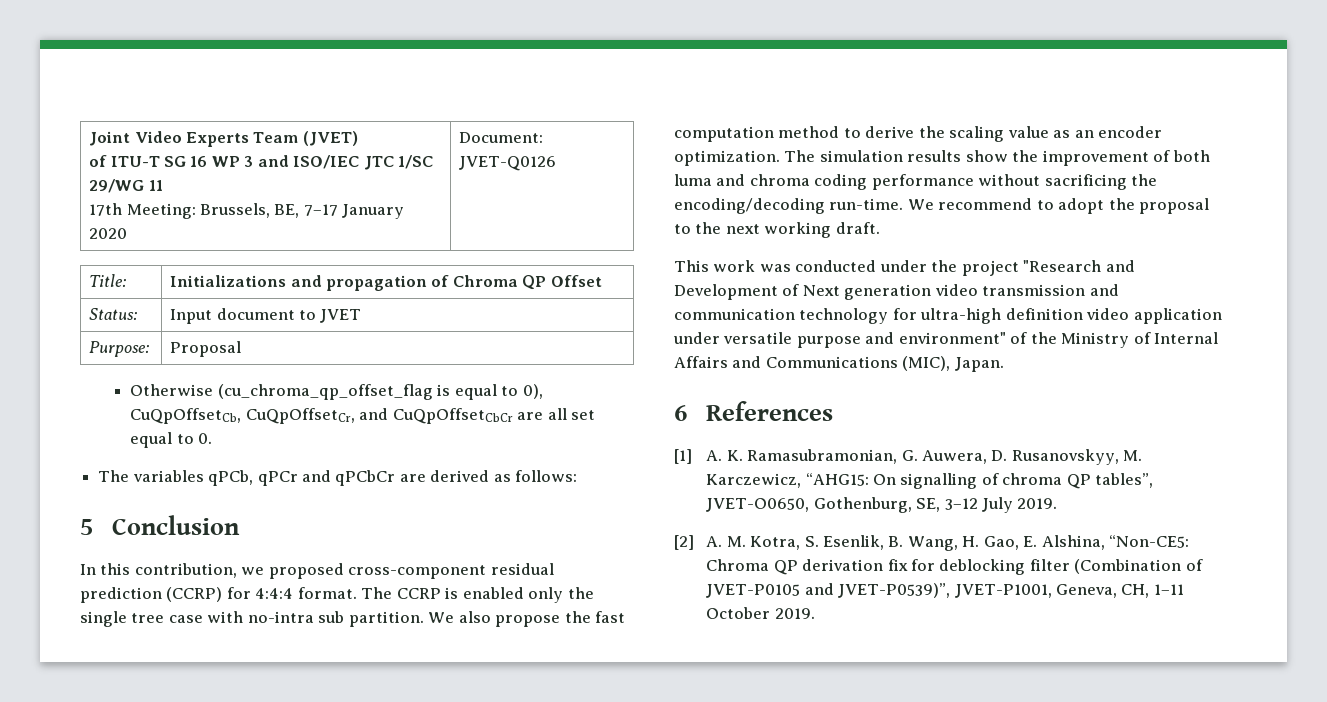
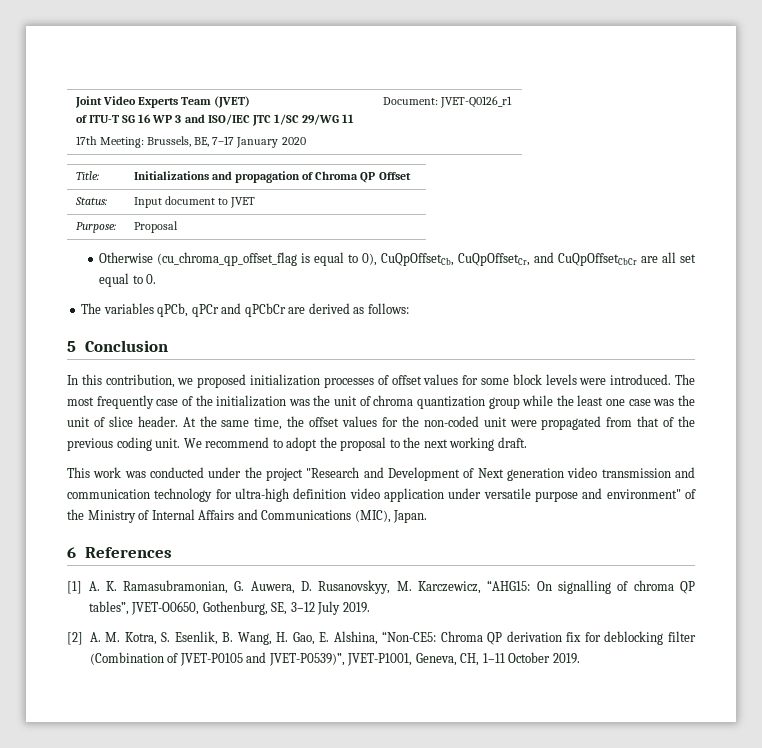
  Joint Video Experts Team (JVET)
  of ITU-T SG 16 WP 3 and ISO/IEC JTC 1/SC 29/WG 11
- 17th Meeting: Brussels, BE, 7–17 January 2020 | Document: JVET-Q0126
+ 17th Meeting: Brussels, BE, 7–17 January 2020 | Document: JVET-Q0126_r1
- In this contribution, we proposed cross-component residual prediction (CCRP) for 4:4:4 format. The CCRP is enabled only the single tree case with no-intra sub partition. We also propose the fast computation method to derive the scaling value as an encoder optimization. The simulation results show the improvement of both luma and chroma coding performance without sacrificing the encoding/decoding run-time.
+ In this contribution, we proposed initialization processes of offset values for some block levels were introduced. The most frequently case of the initialization was the unit of chroma quantization group while the least one case was the unit of slice header. At the same time, the offset values for the non-coded unit were propagated from that of the previous coding unit.

